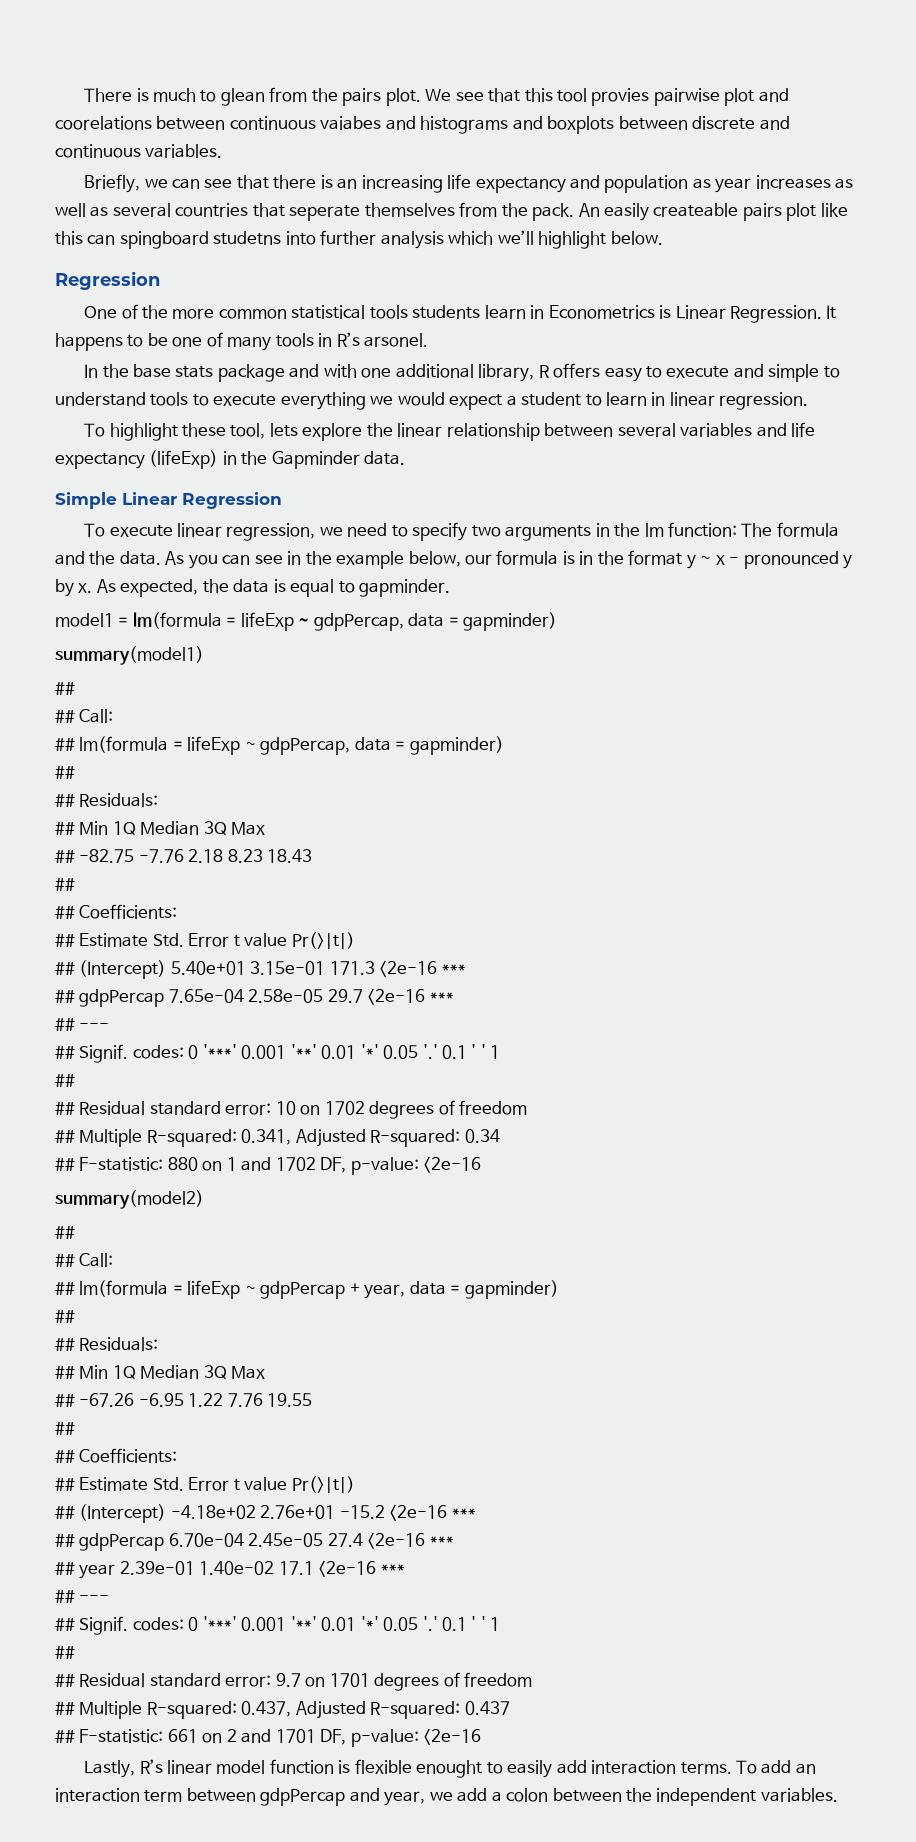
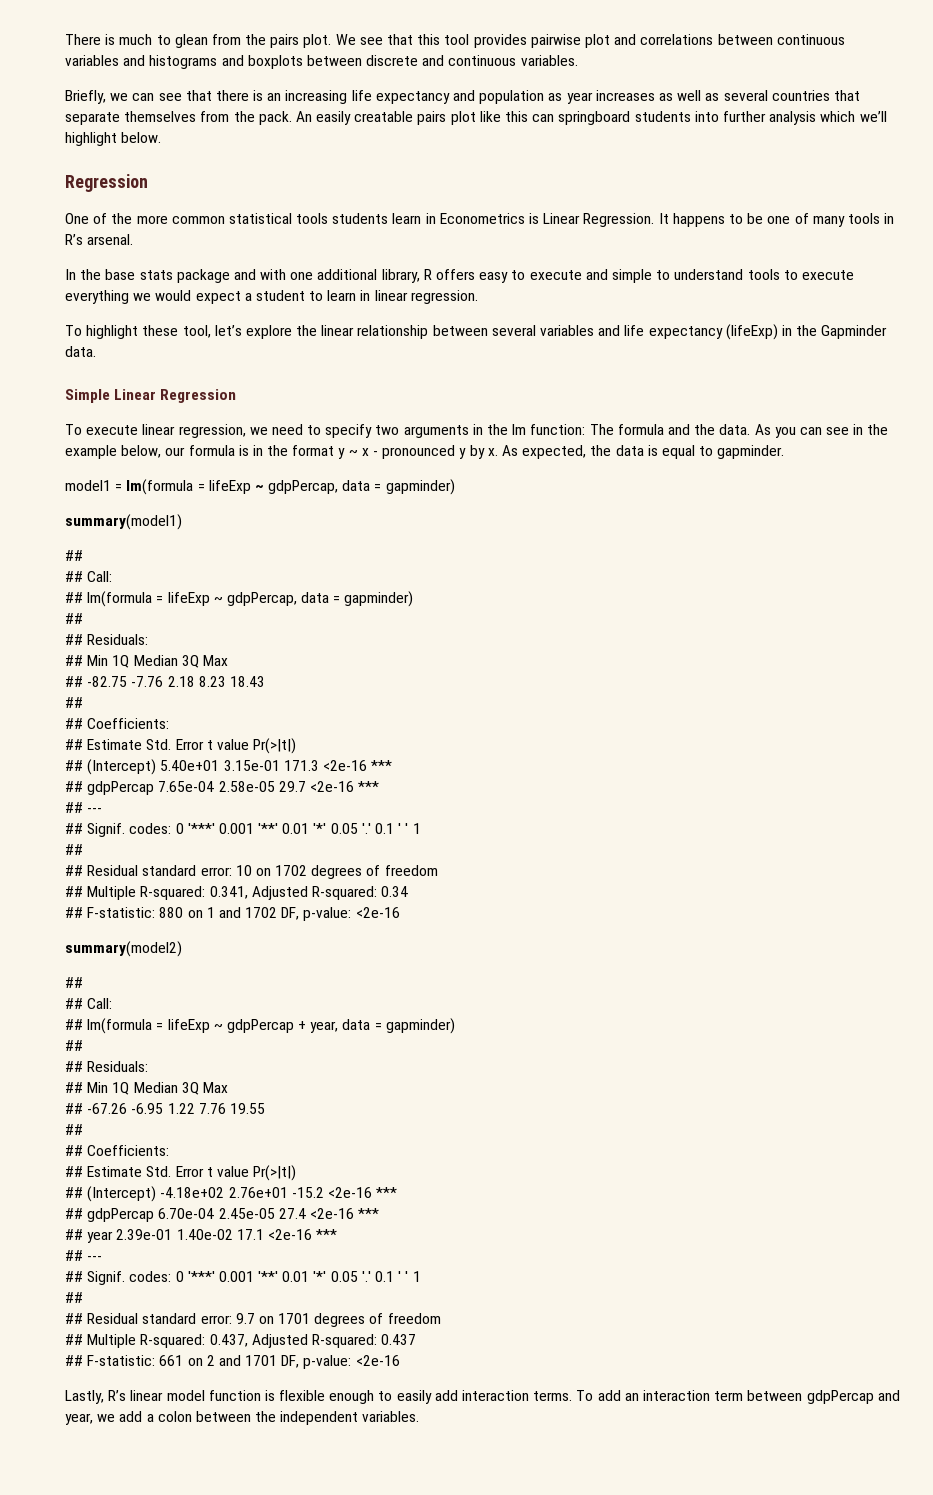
- We see that this tool provies pairwise plot and coorelations between continuous vaiabes and histograms and boxplots between discrete and continuous variables.
+ We see that this tool provides pairwise plot and correlations between continuous variables and histograms and boxplots between discrete and continuous variables.
- Briefly, we can see that there is an increasing life expectancy and population as year increases as well as several countries that seperate themselves from the pack.
+ Briefly, we can see that there is an increasing life expectancy and population as year increases as well as several countries that separate themselves from the pack.
- An easily createable pairs plot like this can spingboard studetns into further analysis which we’ll highlight below.
+ An easily creatable pairs plot like this can springboard students into further analysis which we’ll highlight below.
- It happens to be one of many tools in R’s arsonel.
+ It happens to be one of many tools in R’s arsenal.
- To highlight these tool, lets explore the linear relationship between several variables and life expectancy (lifeExp) in the Gapminder data.
+ To highlight these tool, let’s explore the linear relationship between several variables and life expectancy (lifeExp) in the Gapminder data.
- Lastly, R’s linear model function is flexible enought to easily add interaction terms.
+ Lastly, R’s linear model function is flexible enough to easily add interaction terms.

